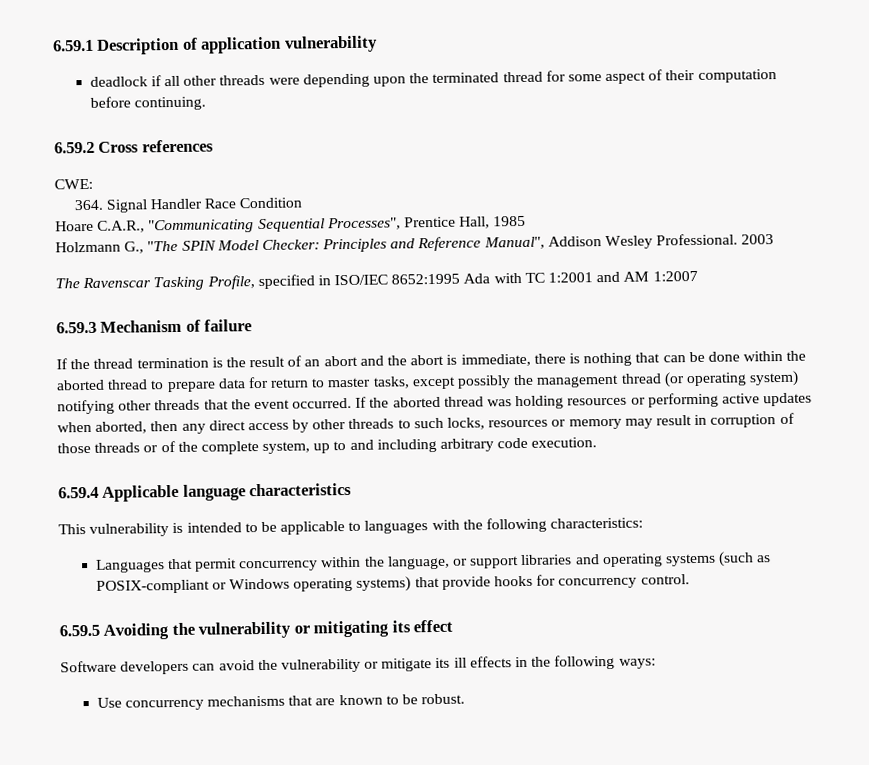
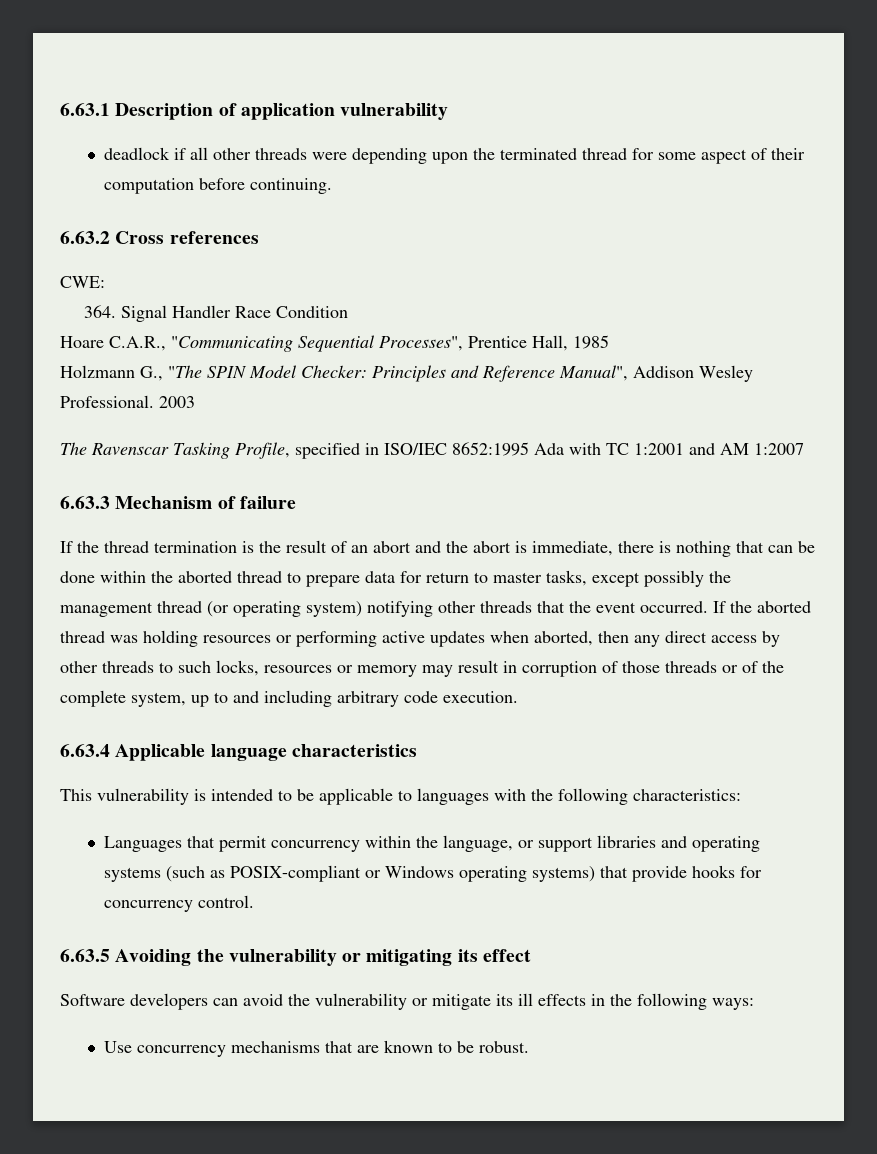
- 6.59.1 Description of application vulnerability
+ 6.63.1 Description of application vulnerability
- 6.59.2 Cross references
+ 6.63.2 Cross references
- 6.59.3 Mechanism of failure
+ 6.63.3 Mechanism of failure
- 6.59.4 Applicable language characteristics
+ 6.63.4 Applicable language characteristics
- 6.59.5 Avoiding the vulnerability or mitigating its effect
+ 6.63.5 Avoiding the vulnerability or mitigating its effect

